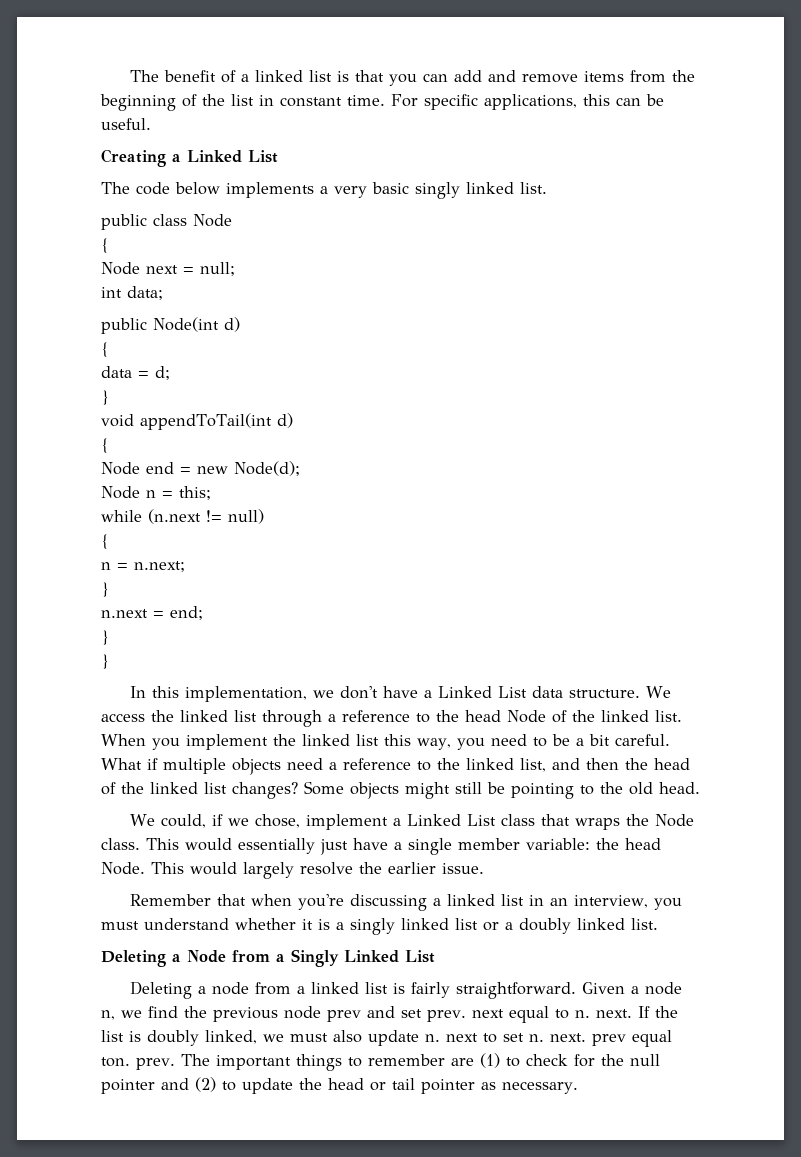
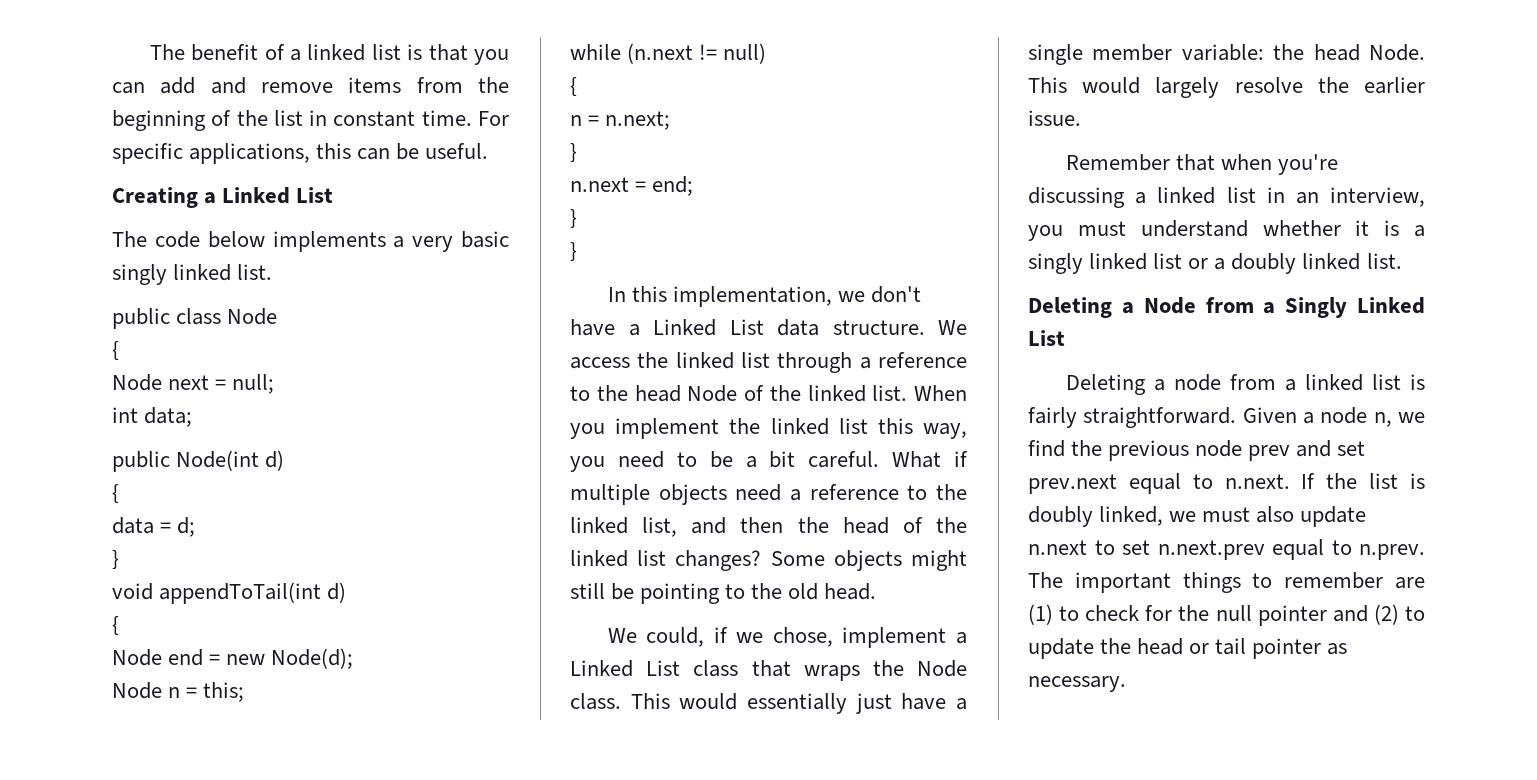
- Given a node n, we find the previous node prev and set prev. next equal to n. next. If the list is doubly linked, we must also update n. next to set n. next. prev equal ton. prev. The important things to remember are (1) to check for the null pointer and (2) to update the head or tail pointer as necessary.
+ Given a node n, we find the previous node prev and set prev.next equal to n.next. If the list is doubly linked, we must also update n.next to set n.next.prev equal to n.prev. The important things to remember are (1) to check for the null pointer and (2) to update the head or tail pointer as necessary.

